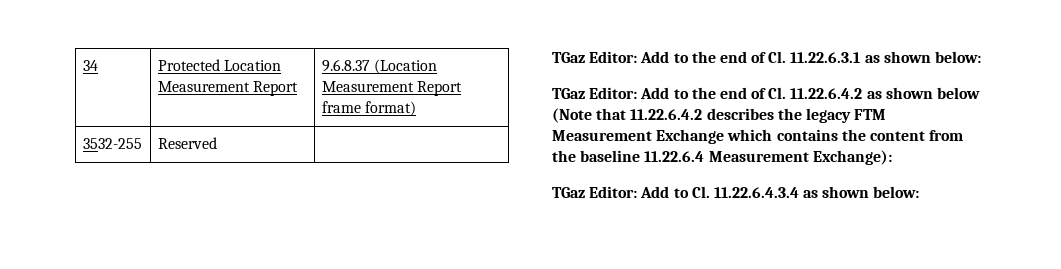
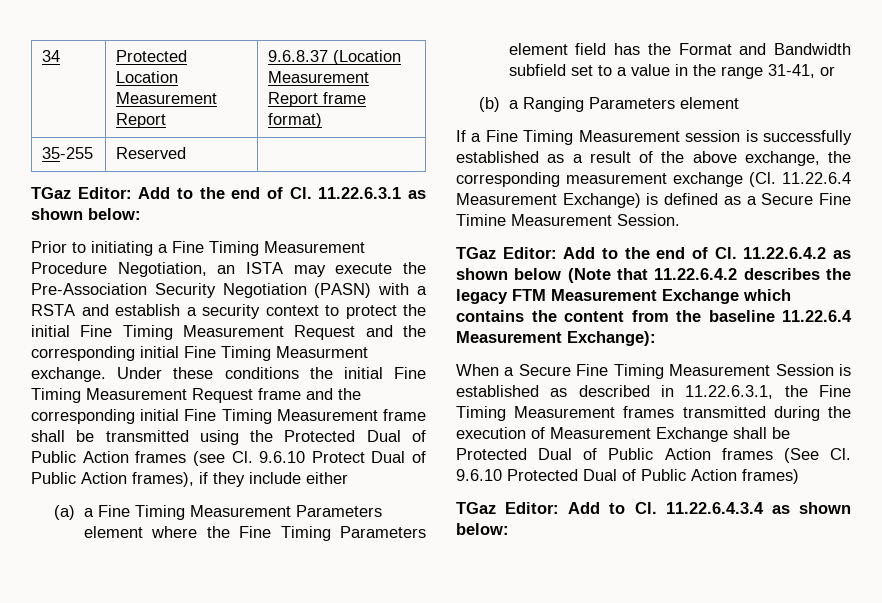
- 3532-255 | Reserved |
+ 35-255 | Reserved |
+ Prior to initiating a Fine Timing Measurement Procedure Negotiation, an ISTA may execute the Pre-Association Security Negotiation (PASN) with a RSTA and establish a security context to protect the initial Fine Timing Measurement Request and the corresponding initial Fine Timing Measurment exchange. Under these conditions the initial Fine Timing Measurement Request frame and the corresponding initial Fine Timing Measurement frame shall be transmitted using the Protected Dual of Public Action frames (see Cl. 9.6.10 Protect Dual of Public Action frames), if they include either
+ (a) a Fine Timing Measurement Parameters element where the Fine Timing Parameters element field has the Format and Bandwidth subfield set to a value in the range 31-41, or
+ (b) a Ranging Parameters element
+ If a Fine Timing Measurement session is successfully established as a result of the above exchange, the corresponding measurement exchange (Cl. 11.22.6.4 Measurement Exchange) is defined as a Secure Fine Timine Measurement Session.
+ When a Secure Fine Timing Measurement Session is established as described in 11.22.6.3.1, the Fine Timing Measurement frames transmitted during the execution of Measurement Exchange shall be Protected Dual of Public Action frames (See Cl. 9.6.10 Protected Dual of Public Action frames)

